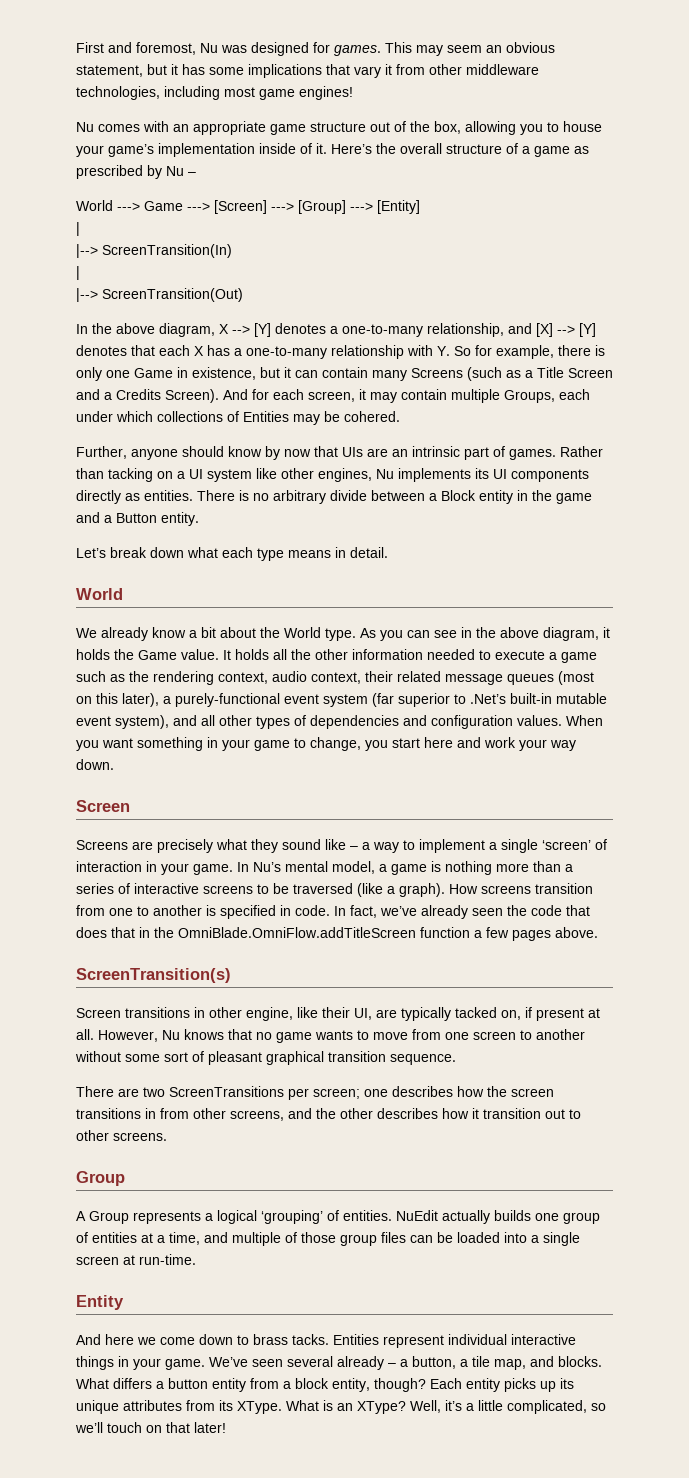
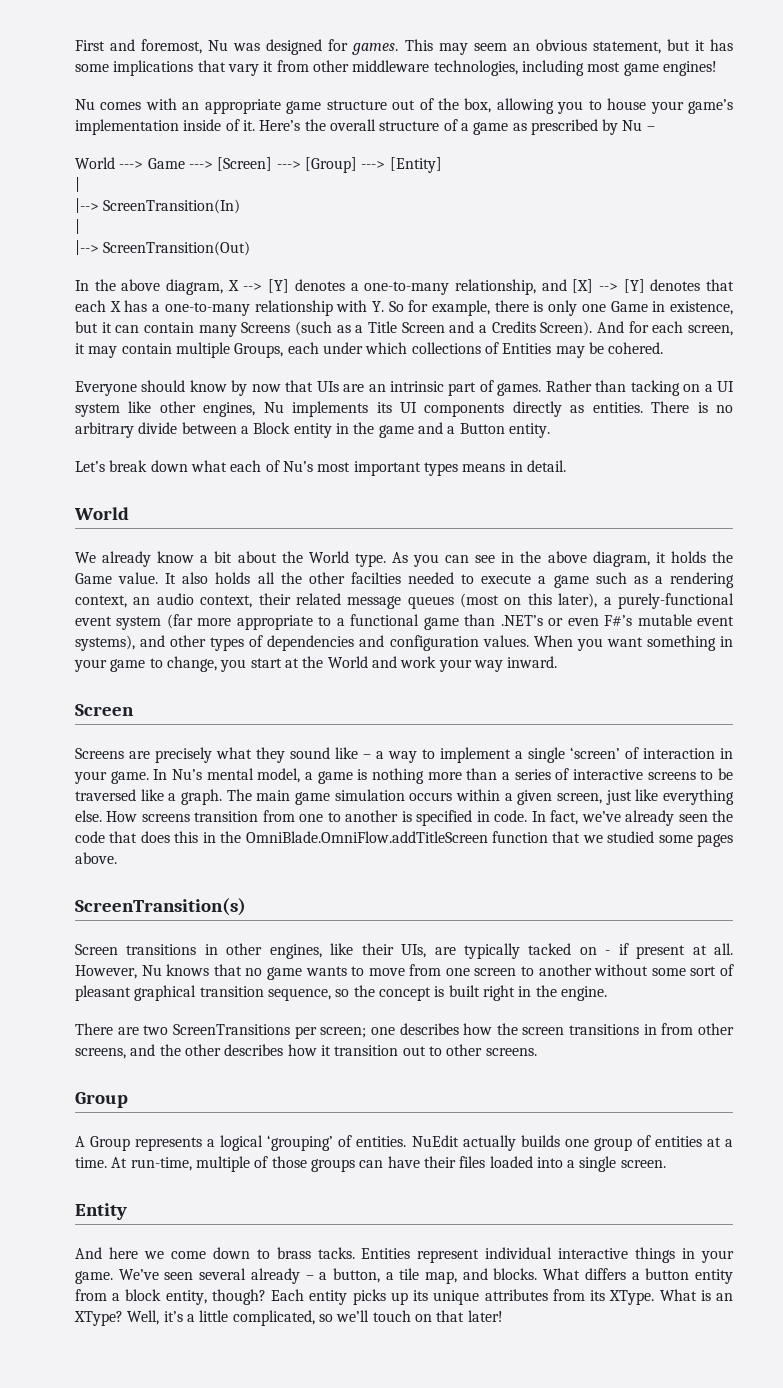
- Further, anyone should know by now that UIs are an intrinsic part of games.
+ Everyone should know by now that UIs are an intrinsic part of games.
- Let’s break down what each type means in detail.
+ Let’s break down what each of Nu’s most important types means in detail.
- It holds all the other information needed to execute a game such as the rendering context, audio context, their related message queues (most on this later), a purely-functional event system (far superior to .Net’s built-in mutable event system), and all other types of dependencies and configuration values.
+ It also holds all the other facilties needed to execute a game such as a rendering context, an audio context, their related message queues (most on this later), a purely-functional event system (far more appropriate to a functional game than .NET’s or even F#’s mutable event systems), and other types of dependencies and configuration values.
- When you want something in your game to change, you start here and work your way down.
+ When you want something in your game to change, you start at the World and work your way inward.
- In Nu’s mental model, a game is nothing more than a series of interactive screens to be traversed (like a graph).
+ In Nu’s mental model, a game is nothing more than a series of interactive screens to be traversed like a graph. The main game simulation occurs within a given screen, just like everything else.
- In fact, we’ve already seen the code that does that in the OmniBlade.OmniFlow.addTitleScreen function a few pages above.
+ In fact, we’ve already seen the code that does this in the OmniBlade.OmniFlow.addTitleScreen function that we studied some pages above.
- Screen transitions in other engine, like their UI, are typically tacked on, if present at all.
+ Screen transitions in other engines, like their UIs, are typically tacked on - if present at all.
- However, Nu knows that no game wants to move from one screen to another without some sort of pleasant graphical transition sequence.
+ However, Nu knows that no game wants to move from one screen to another without some sort of pleasant graphical transition sequence, so the concept is built right in the engine.
- NuEdit actually builds one group of entities at a time, and multiple of those group files can be loaded into a single screen at run-time.
+ NuEdit actually builds one group of entities at a time. At run-time, multiple of those groups can have their files loaded into a single screen.

